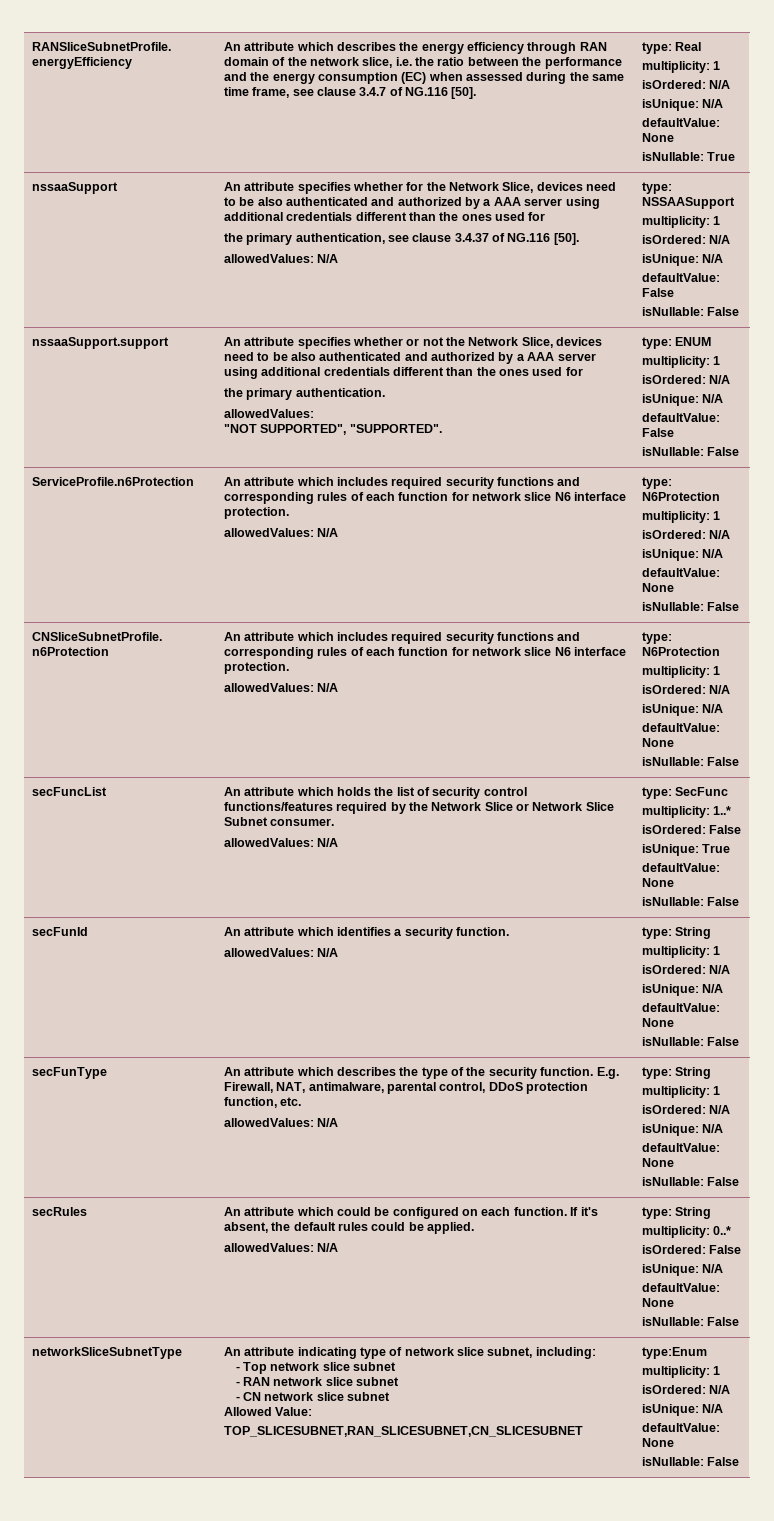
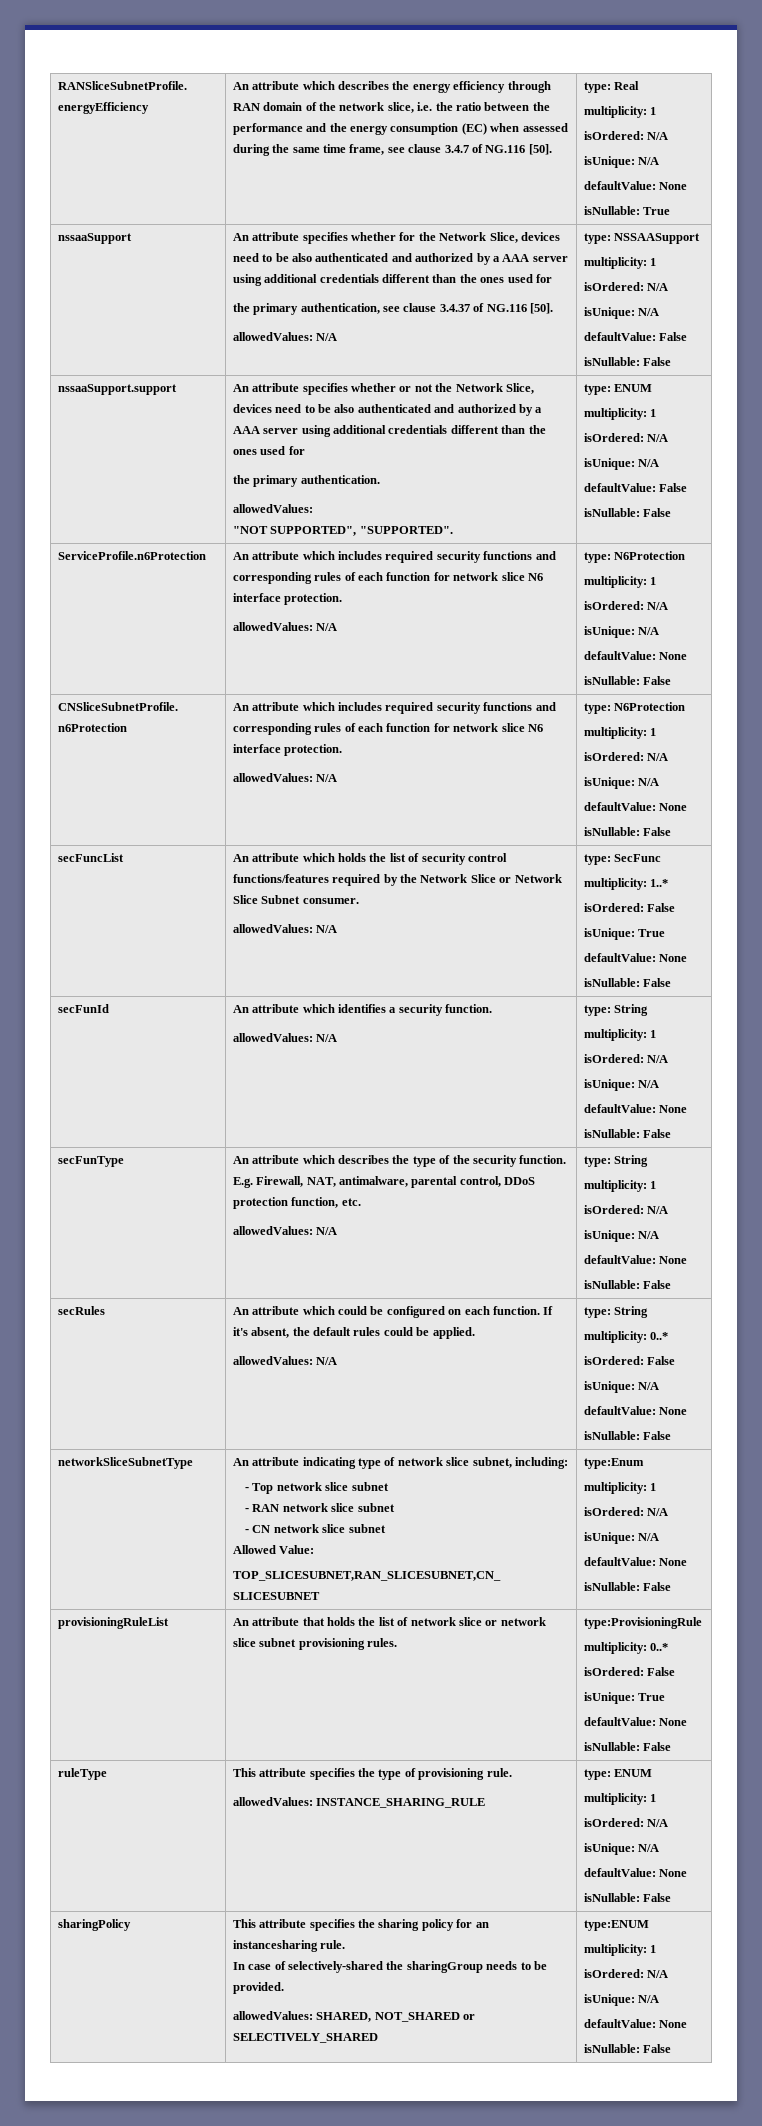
+ provisioningRuleList | An attribute that holds the list of network slice or network slice subnet provisioning rules. | type:ProvisioningRule
+ multiplicity: 0..*
+ isOrdered: False
+ isUnique: True
+ defaultValue: None
+ isNullable: False
+ ruleType | This attribute specifies the type of provisioning rule.
+ allowedValues: INSTANCE_SHARING_RULE | type: ENUM
+ multiplicity: 1
+ isOrdered: N/A
+ isUnique: N/A
+ defaultValue: None
+ isNullable: False
+ sharingPolicy | This attribute specifies the sharing policy for an instancesharing rule.
+ In case of selectively-shared the sharingGroup needs to be provided.
+ allowedValues: SHARED, NOT_SHARED or SELECTIVELY_SHARED | type:ENUM
+ multiplicity: 1
+ isOrdered: N/A
+ isUnique: N/A
+ defaultValue: None
+ isNullable: False

